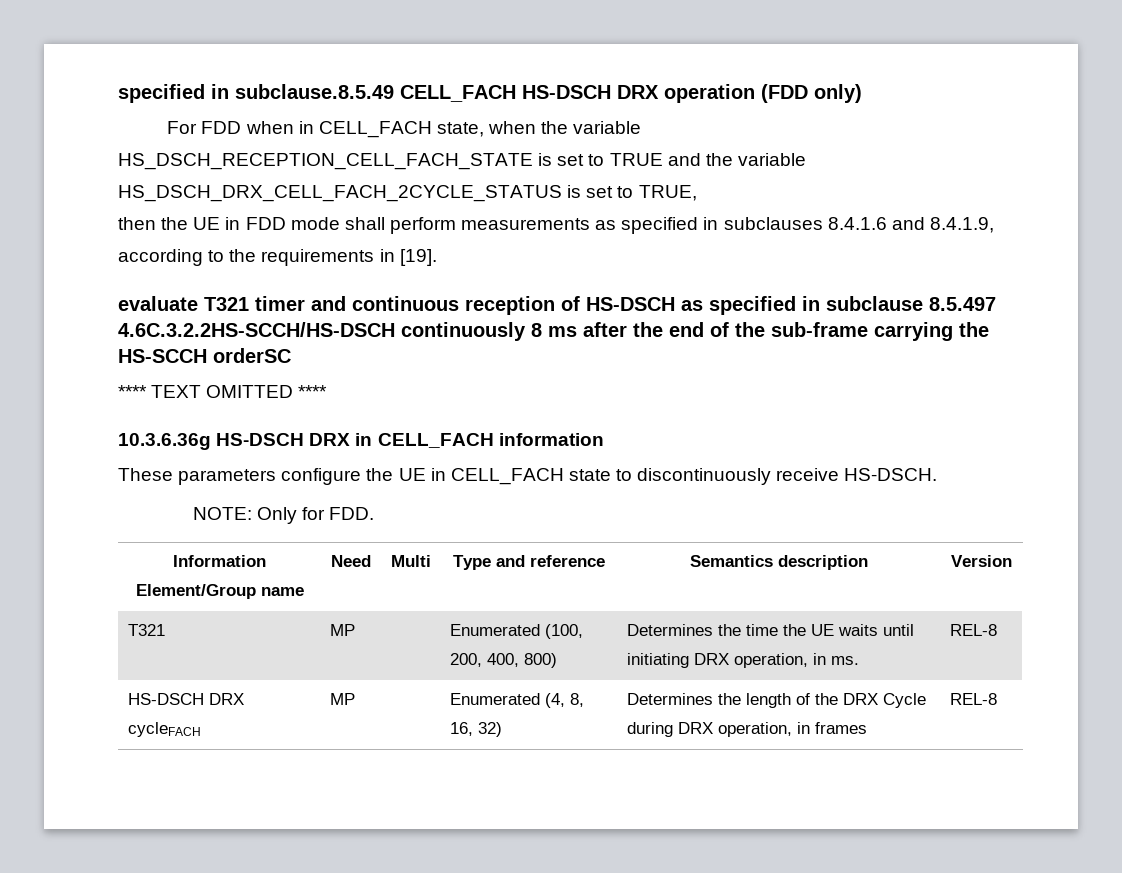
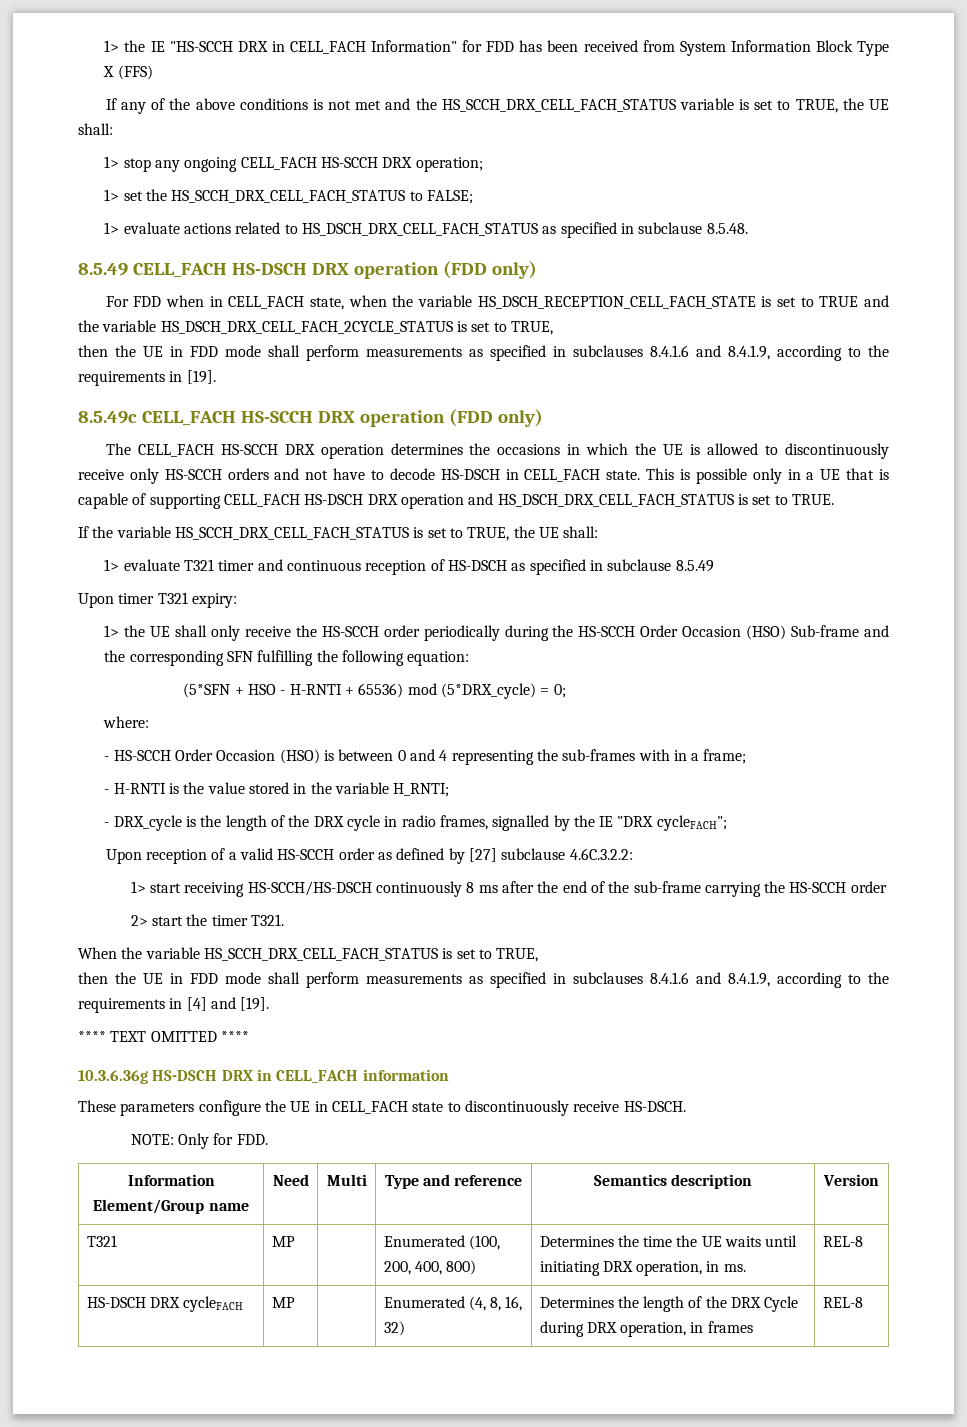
- specified in subclause.8.5.49 CELL_FACH HS-DSCH DRX operation (FDD only)
+ 1> the IE "HS-SCCH DRX in CELL_FACH Information" for FDD has been received from System Information Block Type X (FFS)
+ If any of the above conditions is not met and the HS_SCCH_DRX_CELL_FACH_STATUS variable is set to TRUE, the UE shall:
+ 1> stop any ongoing CELL_FACH HS-SCCH DRX operation;
+ 1> set the HS_SCCH_DRX_CELL_FACH_STATUS to FALSE;
+ 1> evaluate actions related to HS_DSCH_DRX_CELL_FACH_STATUS as specified in subclause 8.5.48.
+ 8.5.49 CELL_FACH HS-DSCH DRX operation (FDD only)
- evaluate T321 timer and continuous reception of HS-DSCH as specified in subclause 8.5.497 4.6C.3.2.2HS-SCCH/HS-DSCH continuously 8 ms after the end of the sub-frame carrying the HS-SCCH orderSC
+ 8.5.49c CELL_FACH HS-SCCH DRX operation (FDD only)
+ The CELL_FACH HS-SCCH DRX operation determines the occasions in which the UE is allowed to discontinuously receive only HS-SCCH orders and not have to decode HS-DSCH in CELL_FACH state. This is possible only in a UE that is capable of supporting CELL_FACH HS-DSCH DRX operation and HS_DSCH_DRX_CELL_FACH_STATUS is set to TRUE.
+ If the variable HS_SCCH_DRX_CELL_FACH_STATUS is set to TRUE, the UE shall:
+ 1> evaluate T321 timer and continuous reception of HS-DSCH as specified in subclause 8.5.49
+ Upon timer T321 expiry:
+ 1> the UE shall only receive the HS-SCCH order periodically during the HS-SCCH Order Occasion (HSO) Sub-frame and the corresponding SFN fulfilling the following equation:
+ (5*SFN + HSO - H-RNTI + 65536) mod (5*DRX_cycle) = 0;
+ where:
+ - HS-SCCH Order Occasion (HSO) is between 0 and 4 representing the sub-frames with in a frame;
+ - H-RNTI is the value stored in the variable H_RNTI;
+ - DRX_cycle is the length of the DRX cycle in radio frames, signalled by the IE "DRX cycleFACH";
+ Upon reception of a valid HS-SCCH order as defined by [27] subclause 4.6C.3.2.2:
+ 1> start receiving HS-SCCH/HS-DSCH continuously 8 ms after the end of the sub-frame carrying the HS-SCCH order
+ 2> start the timer T321.
+ When the variable HS_SCCH_DRX_CELL_FACH_STATUS is set to TRUE,
+ then the UE in FDD mode shall perform measurements as specified in subclauses 8.4.1.6 and 8.4.1.9, according to the requirements in [4] and [19].

